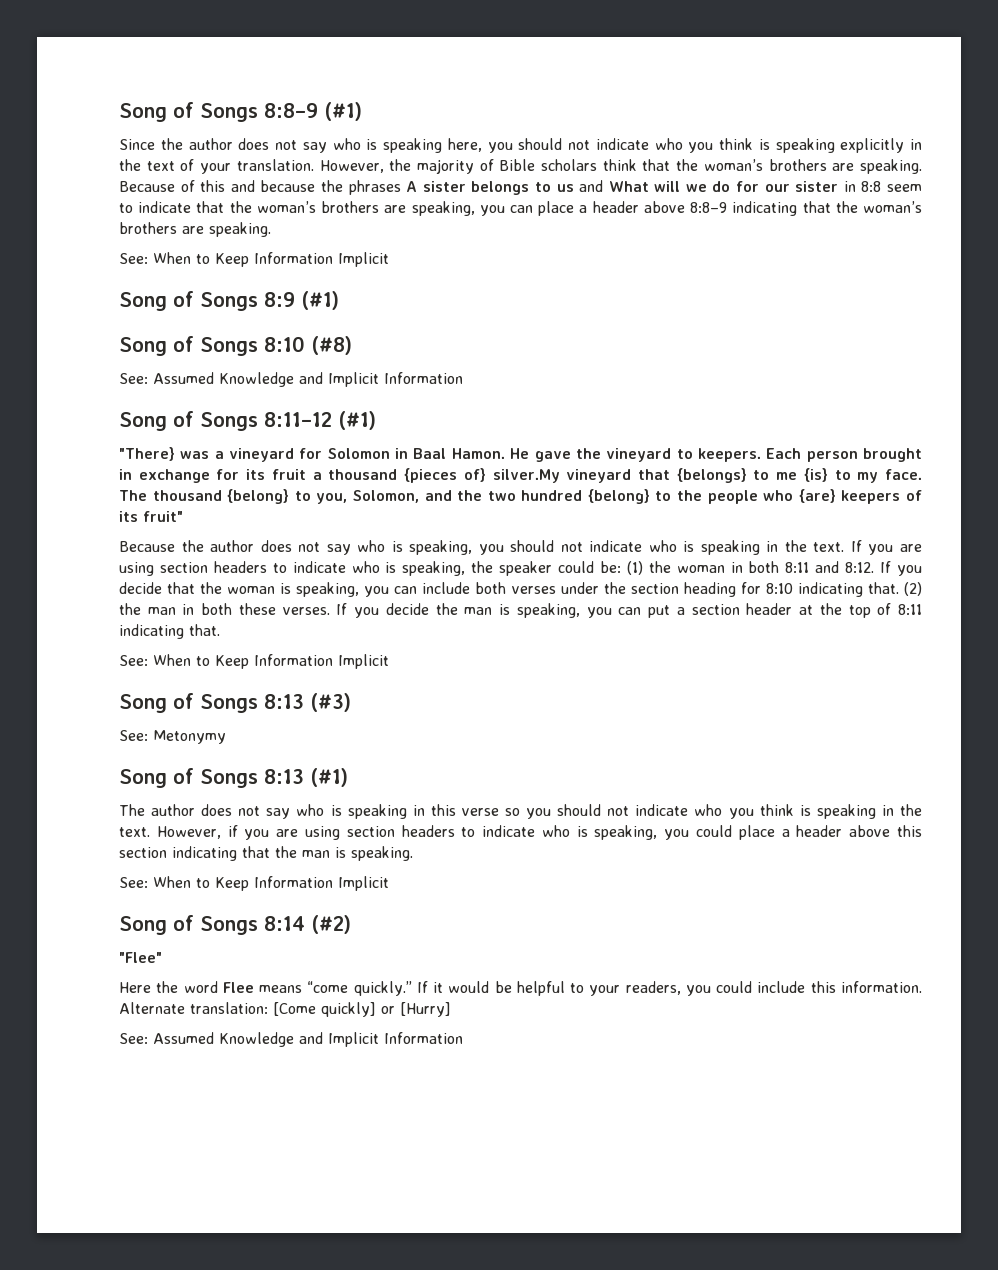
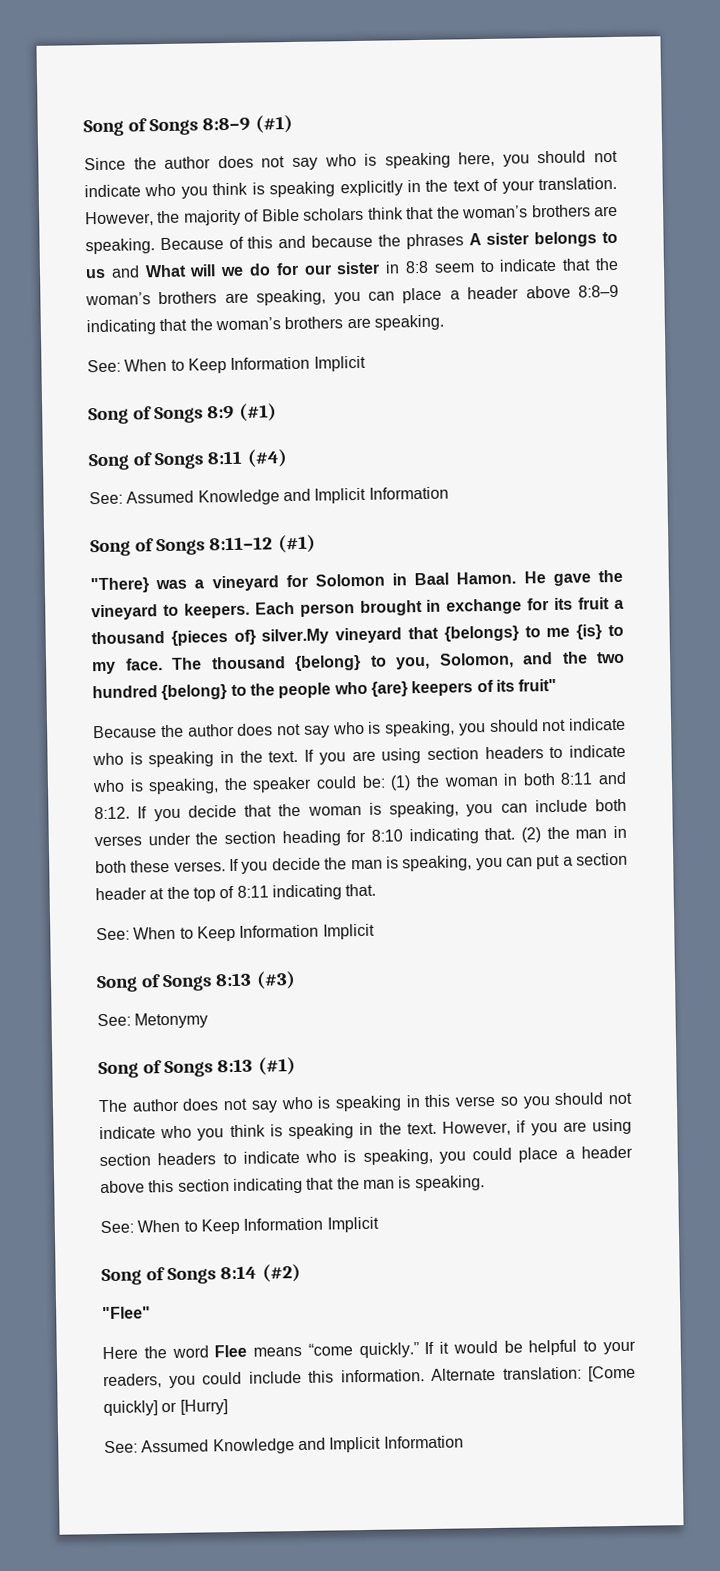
- Song of Songs 8:10 (#8)
+ Song of Songs 8:11 (#4)

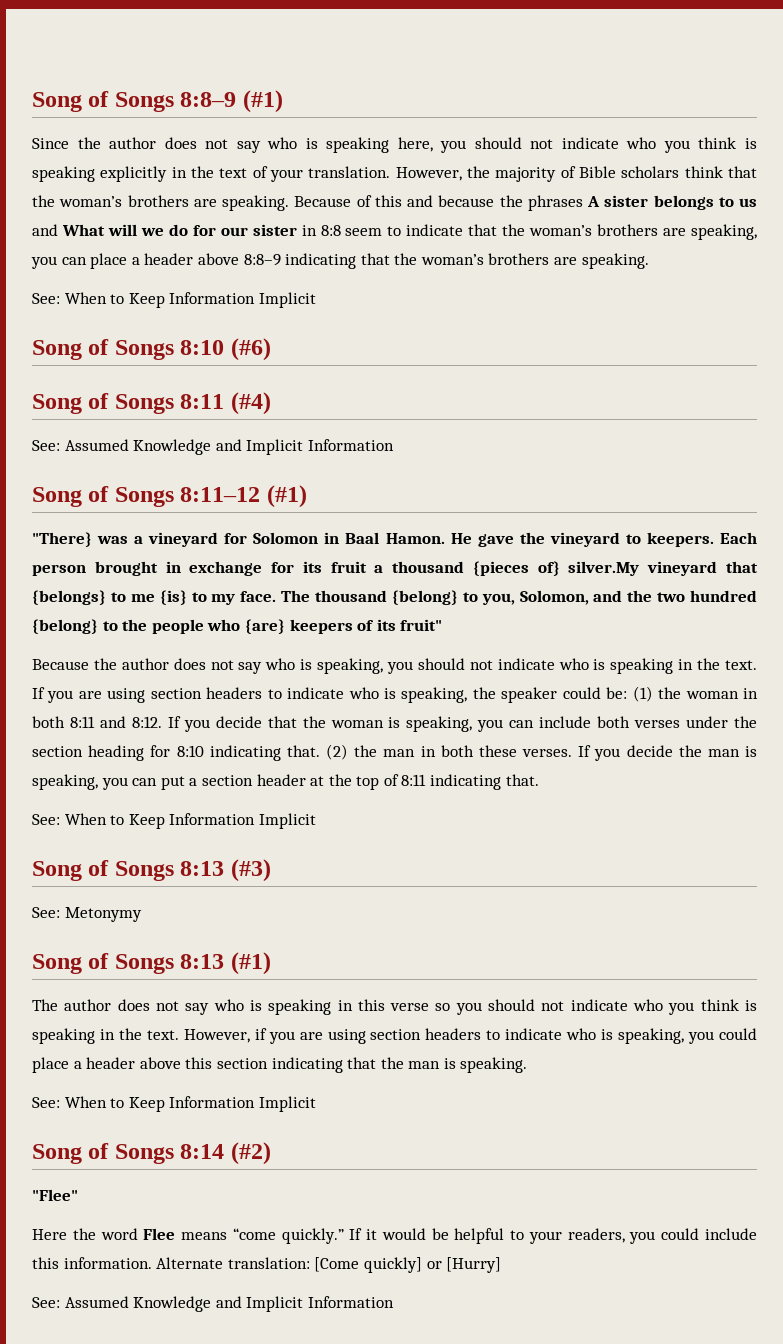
- Song of Songs 8:9 (#1)
+ Song of Songs 8:10 (#6)

